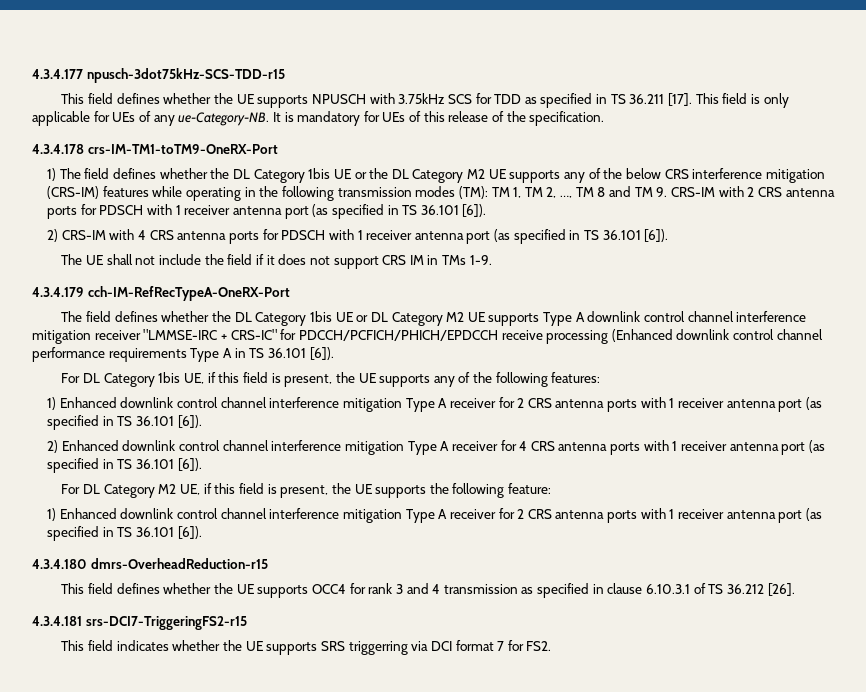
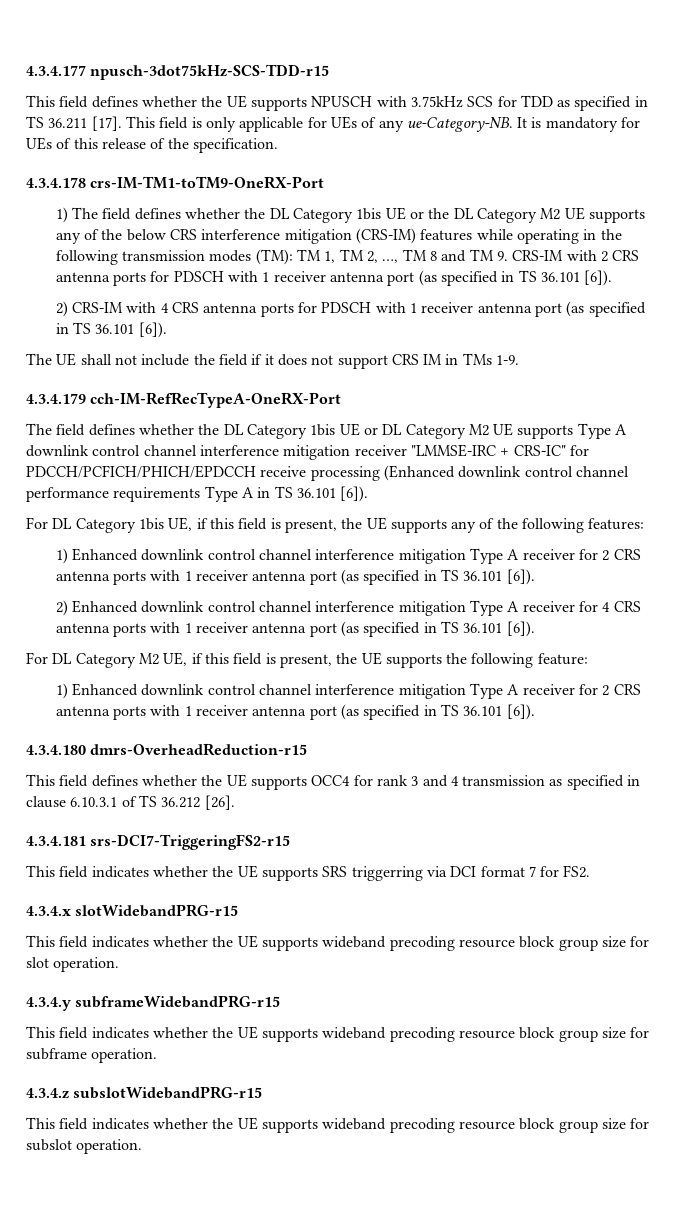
+ 4.3.4.x slotWidebandPRG-r15
+ This field indicates whether the UE supports wideband precoding resource block group size for slot operation.
+ 4.3.4.y subframeWidebandPRG-r15
+ This field indicates whether the UE supports wideband precoding resource block group size for subframe operation.
+ 4.3.4.z subslotWidebandPRG-r15
+ This field indicates whether the UE supports wideband precoding resource block group size for subslot operation.

